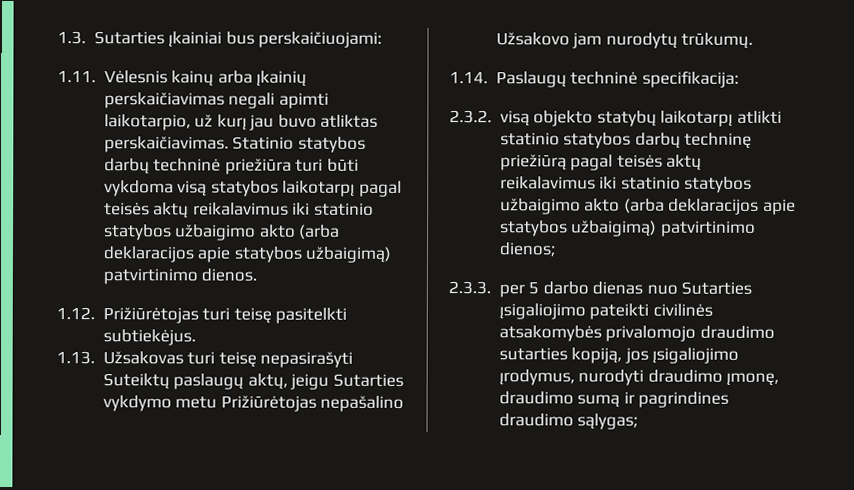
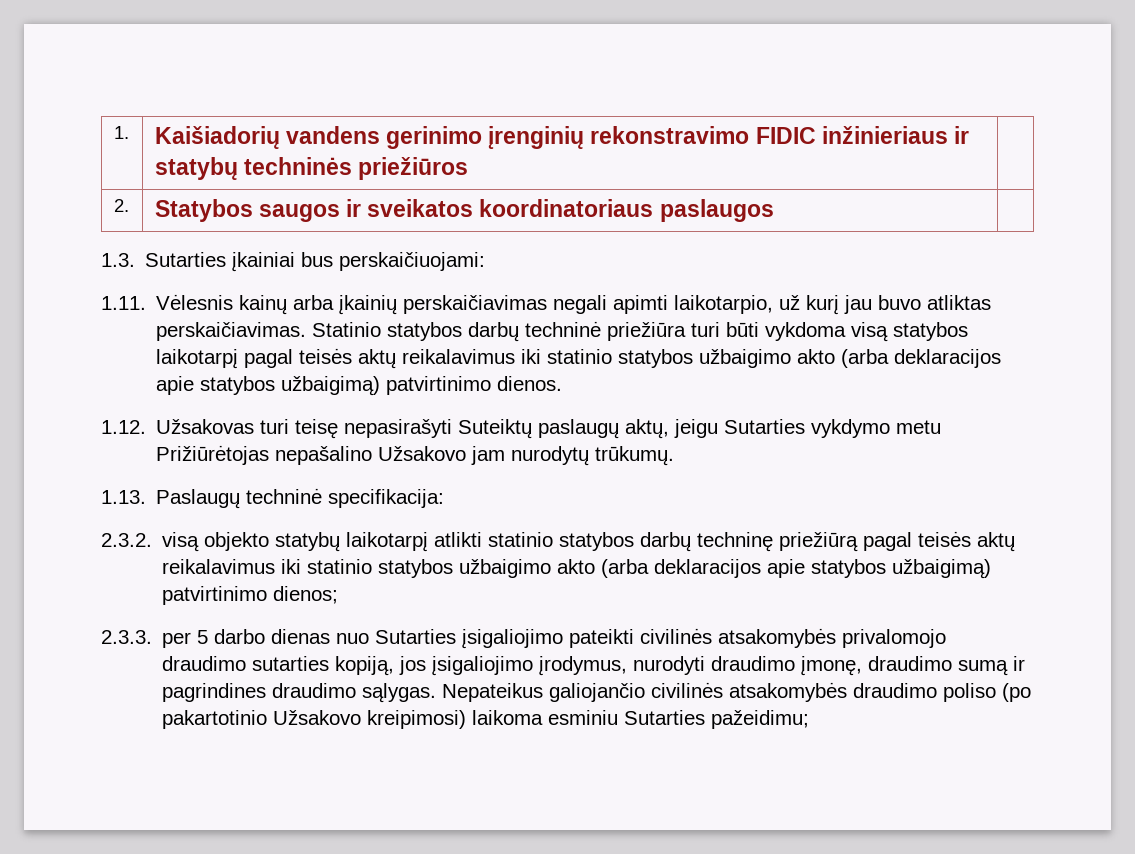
+ 1. | Kaišiadorių vandens gerinimo įrenginių rekonstravimo FIDIC inžinieriaus ir statybų techninės priežiūros |
+ 2. | Statybos saugos ir sveikatos koordinatoriaus paslaugos |
- 1.12. Prižiūrėtojas turi teisę pasitelkti subtiekėjus.
- 1.13. Užsakovas turi teisę nepasirašyti Suteiktų paslaugų aktų, jeigu Sutarties vykdymo metu Prižiūrėtojas nepašalino Užsakovo jam nurodytų trūkumų.
+ 1.12. Užsakovas turi teisę nepasirašyti Suteiktų paslaugų aktų, jeigu Sutarties vykdymo metu Prižiūrėtojas nepašalino Užsakovo jam nurodytų trūkumų.
- 1.14. Paslaugų techninė specifikacija:
+ 1.13. Paslaugų techninė specifikacija:
- 2.3.3. per 5 darbo dienas nuo Sutarties įsigaliojimo pateikti civilinės atsakomybės privalomojo draudimo sutarties kopiją, jos įsigaliojimo įrodymus, nurodyti draudimo įmonę, draudimo sumą ir pagrindines draudimo sąlygas;
+ 2.3.3. per 5 darbo dienas nuo Sutarties įsigaliojimo pateikti civilinės atsakomybės privalomojo draudimo sutarties kopiją, jos įsigaliojimo įrodymus, nurodyti draudimo įmonę, draudimo sumą ir pagrindines draudimo sąlygas. Nepateikus galiojančio civilinės atsakomybės draudimo poliso (po pakartotinio Užsakovo kreipimosi) laikoma esminiu Sutarties pažeidimu;

